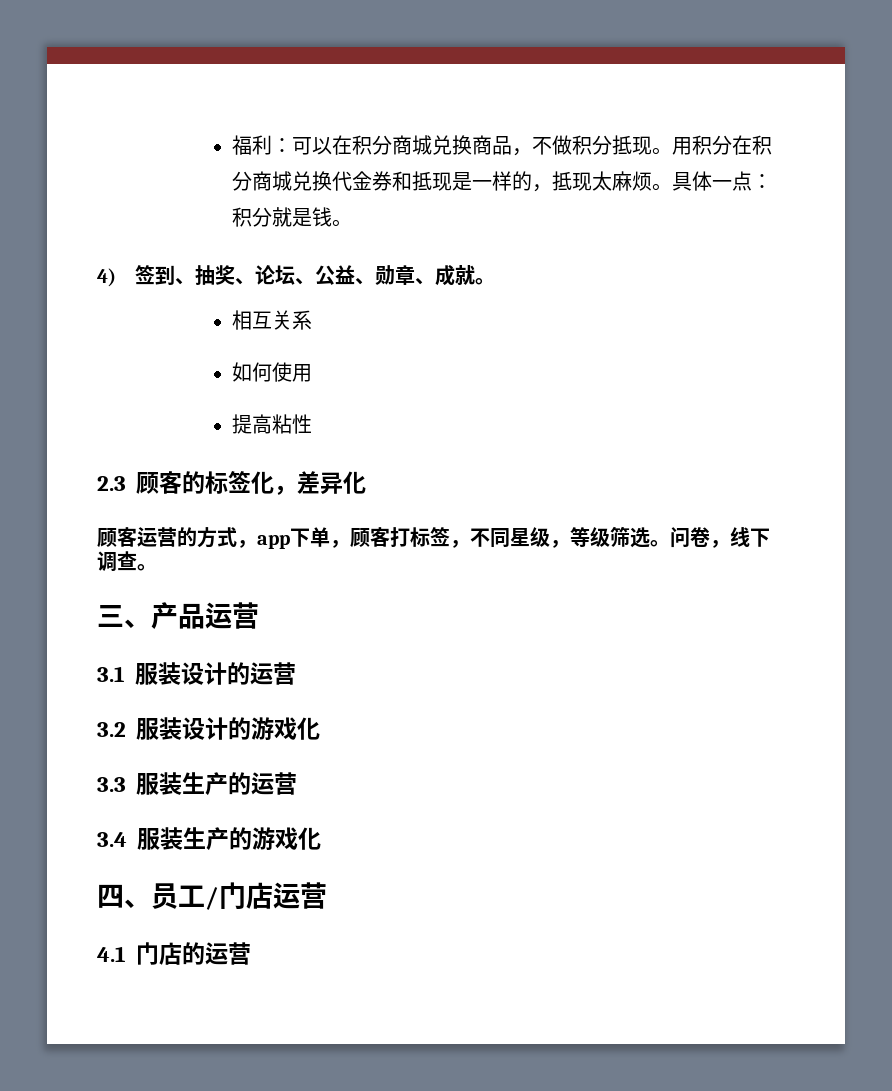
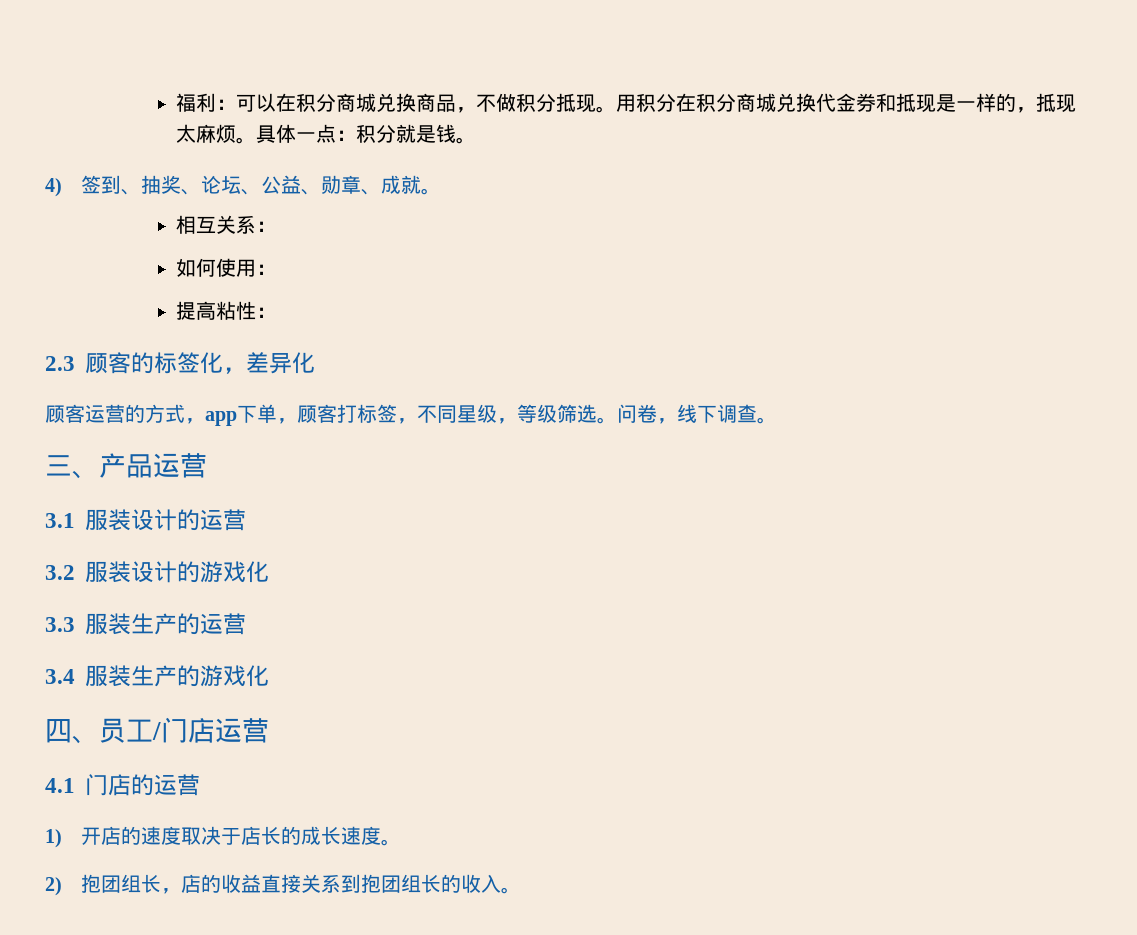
- 相互关系
+ 相互关系：
- 如何使用
+ 如何使用：
- 提高粘性
+ 提高粘性：
+ 1)开店的速度取决于店长的成长速度。
+ 2)抱团组长，店的收益直接关系到抱团组长的收入。

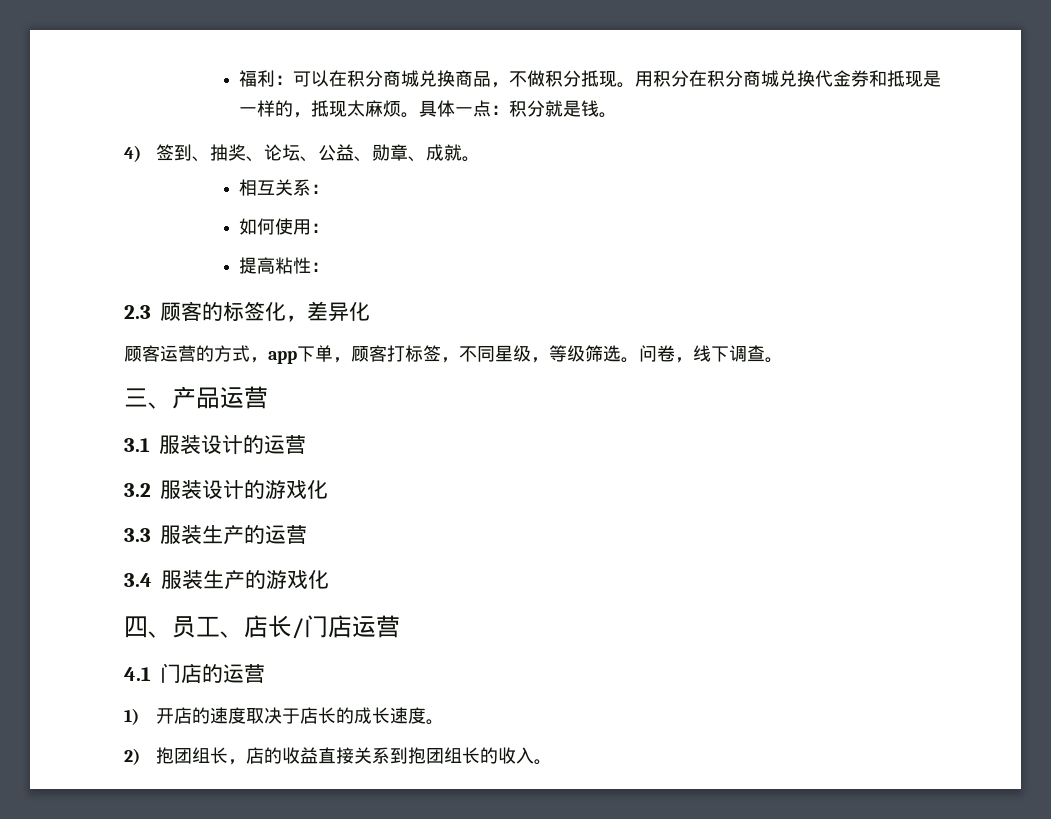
- 四、员工/门店运营
+ 四、员工、店长/门店运营

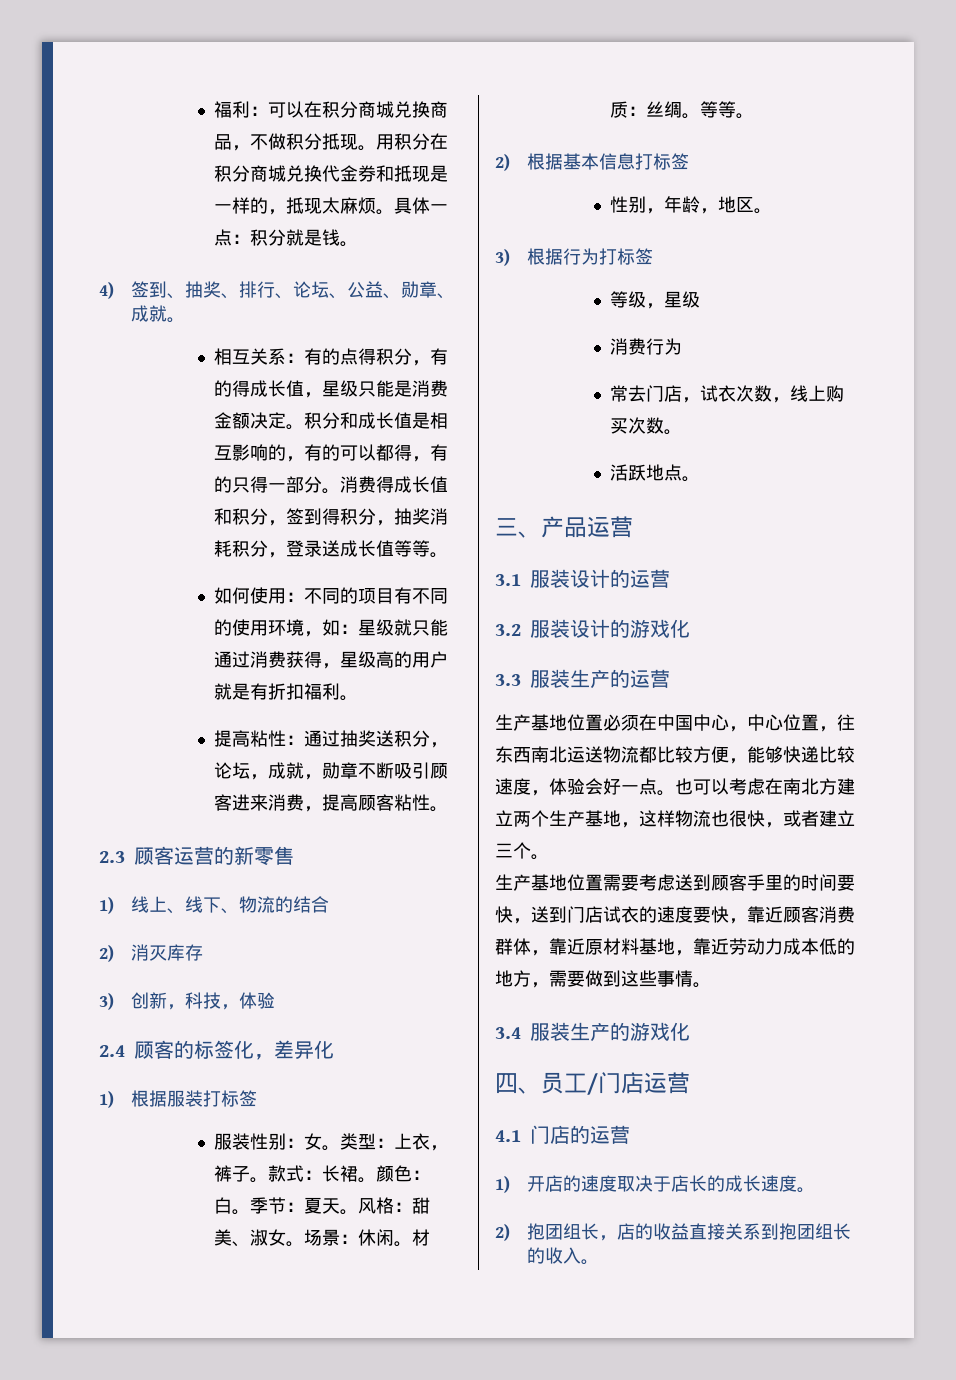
- 4)签到、抽奖、论坛、公益、勋章、成就。
+ 4)签到、抽奖、排行、论坛、公益、勋章、成就。
- 相互关系：
- 如何使用：
- 提高粘性：
- 2.3顾客的标签化，差异化
+ 相互关系：有的点得积分，有的得成长值，星级只能是消费金额决定。积分和成长值是相互影响的，有的可以都得，有的只得一部分。消费得成长值和积分，签到得积分，抽奖消耗积分，登录送成长值等等。
+ 如何使用：不同的项目有不同的使用环境，如：星级就只能通过消费获得，星级高的用户就是有折扣福利。
+ 提高粘性：通过抽奖送积分，论坛，成就，勋章不断吸引顾客进来消费，提高顾客粘性。
+ 2.3顾客运营的新零售
+ 1)线上、线下、物流的结合
+ 2)消灭库存
+ 3)创新，科技，体验
+ 2.4顾客的标签化，差异化
- 顾客运营的方式，app下单，顾客打标签，不同星级，等级筛选。问卷，线下调查。
+ 1)根据服装打标签
+ 服装性别：女。类型：上衣，裤子。款式：长裙。颜色：白。季节：夏天。风格：甜美、淑女。场景：休闲。材质：丝绸。等等。
+ 2)根据基本信息打标签
+ 性别，年龄，地区。
+ 3)根据行为打标签
+ 等级，星级
+ 消费行为
+ 常去门店，试衣次数，线上购买次数。
+ 活跃地点。
+ 生产基地位置必须在中国中心，中心位置，往东西南北运送物流都比较方便，能够快递比较速度，体验会好一点。也可以考虑在南北方建立两个生产基地，这样物流也很快，或者建立三个。
+ 生产基地位置需要考虑送到顾客手里的时间要快，送到门店试衣的速度要快，靠近顾客消费群体，靠近原材料基地，靠近劳动力成本低的地方，需要做到这些事情。
- 四、员工、店长/门店运营
+ 四、员工/门店运营

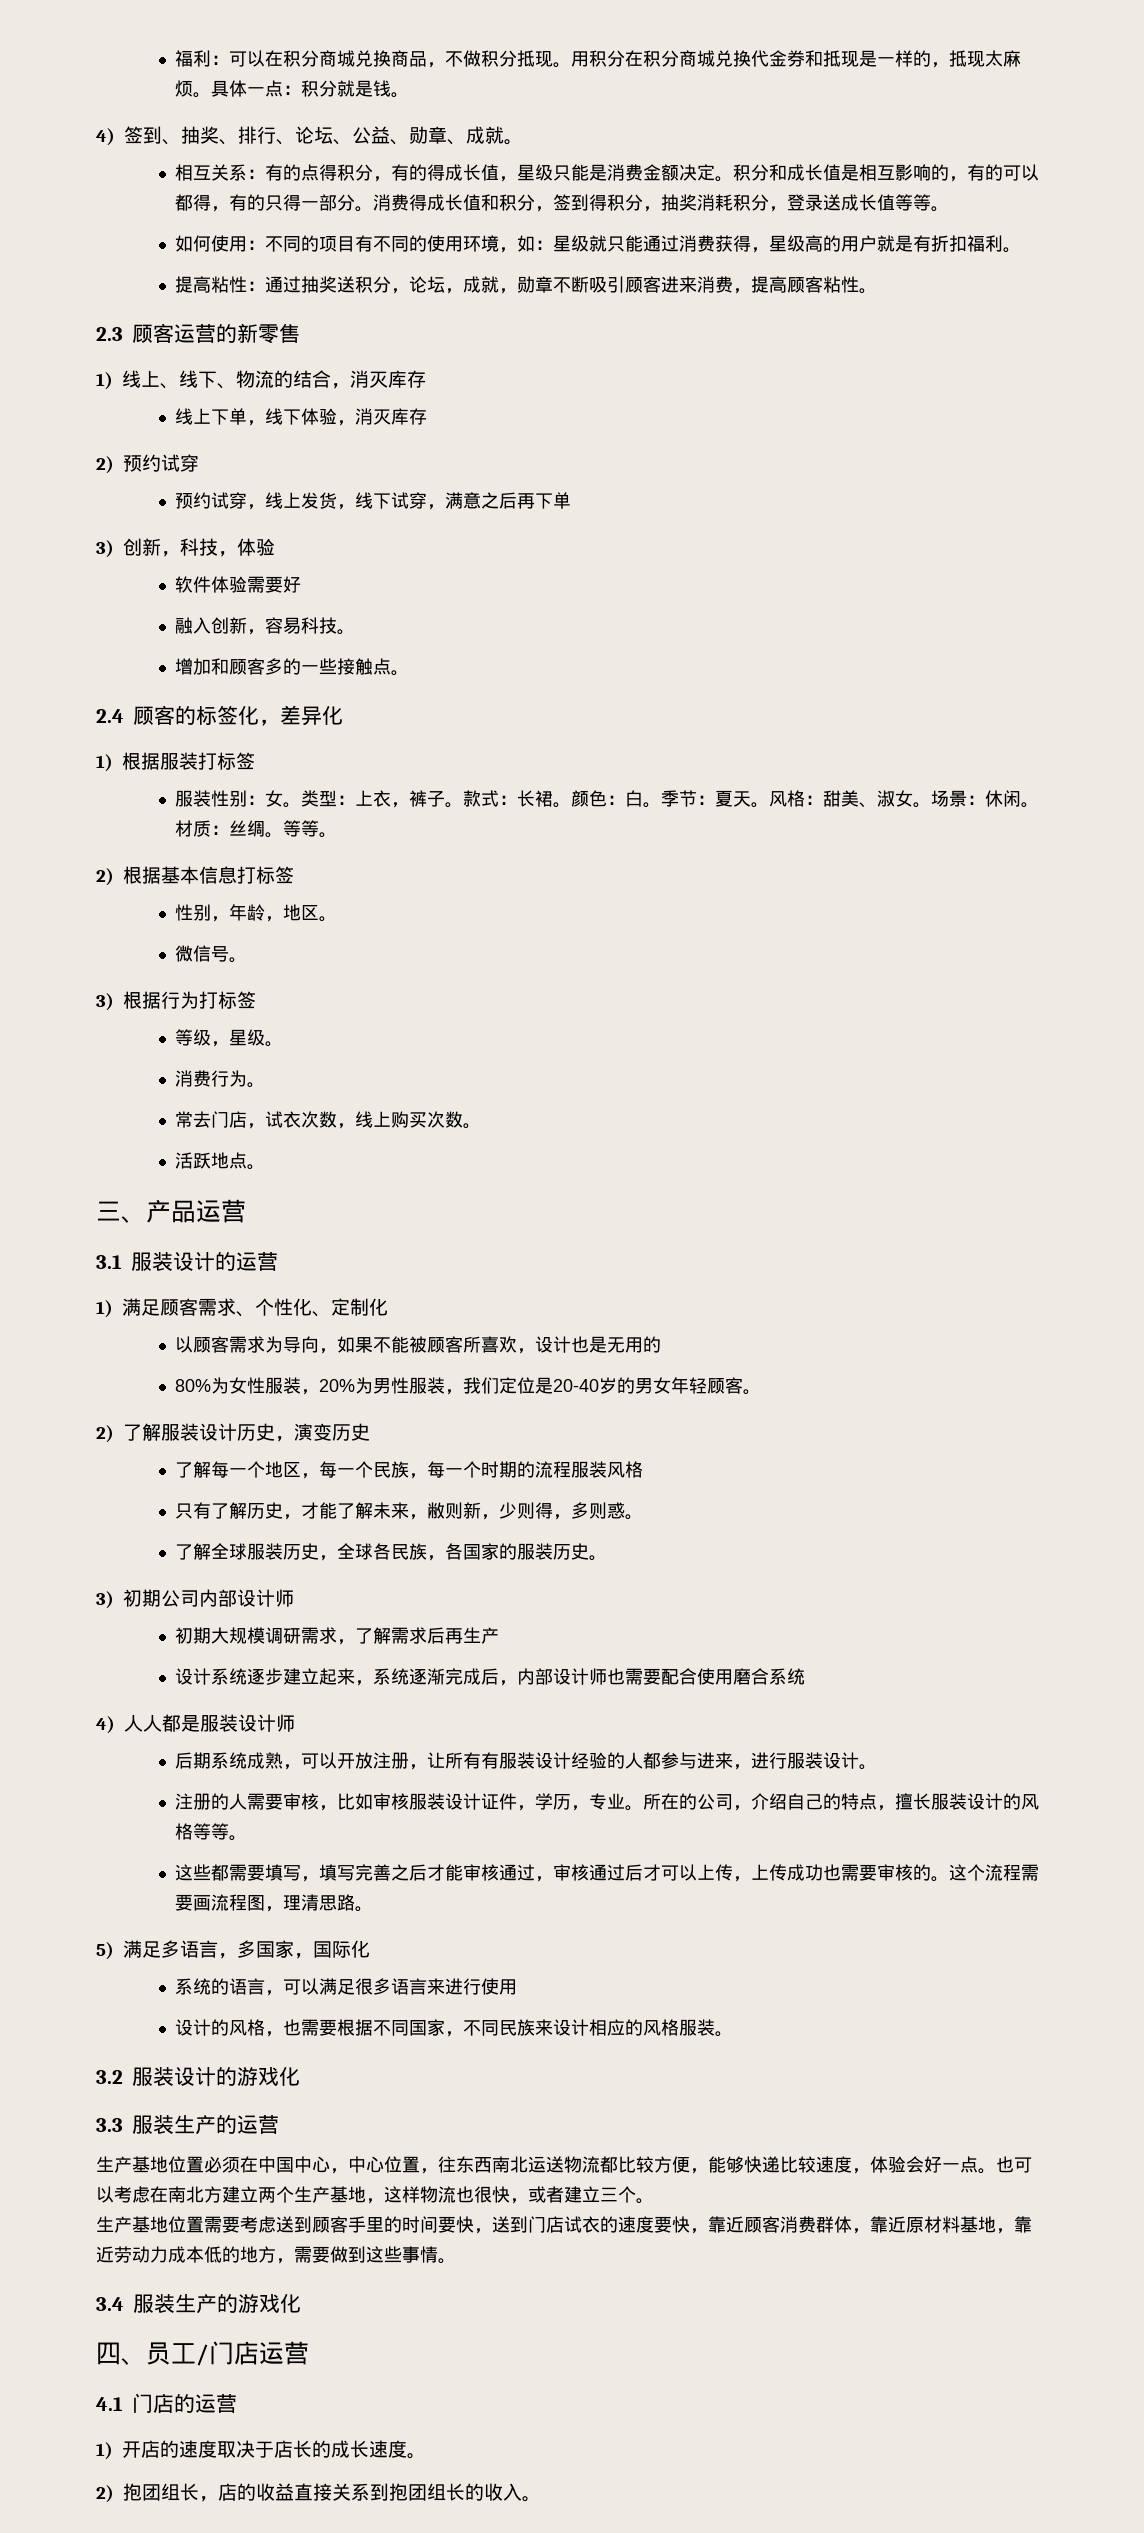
- 1)线上、线下、物流的结合
- 2)消灭库存
+ 1)线上、线下、物流的结合，消灭库存
+ 线上下单，线下体验，消灭库存
+ 2)预约试穿
+ 预约试穿，线上发货，线下试穿，满意之后再下单
+ 软件体验需要好
+ 融入创新，容易科技。
+ 增加和顾客多的一些接触点。
+ 微信号。
- 等级，星级
+ 等级，星级。
- 消费行为
+ 消费行为。
+ 1)满足顾客需求、个性化、定制化
+ 以顾客需求为导向，如果不能被顾客所喜欢，设计也是无用的
+ 80%为女性服装，20%为男性服装，我们定位是20-40岁的男女年轻顾客。
+ 2)了解服装设计历史，演变历史
+ 了解每一个地区，每一个民族，每一个时期的流程服装风格
+ 只有了解历史，才能了解未来，敝则新，少则得，多则惑。
+ 了解全球服装历史，全球各民族，各国家的服装历史。
+ 3)初期公司内部设计师
+ 初期大规模调研需求，了解需求后再生产
+ 设计系统逐步建立起来，系统逐渐完成后，内部设计师也需要配合使用磨合系统
+ 4)人人都是服装设计师
+ 后期系统成熟，可以开放注册，让所有有服装设计经验的人都参与进来，进行服装设计。
+ 注册的人需要审核，比如审核服装设计证件，学历，专业。所在的公司，介绍自己的特点，擅长服装设计的风格等等。
+ 这些都需要填写，填写完善之后才能审核通过，审核通过后才可以上传，上传成功也需要审核的。这个流程需要画流程图，理清思路。
+ 5)满足多语言，多国家，国际化
+ 系统的语言，可以满足很多语言来进行使用
+ 设计的风格，也需要根据不同国家，不同民族来设计相应的风格服装。

